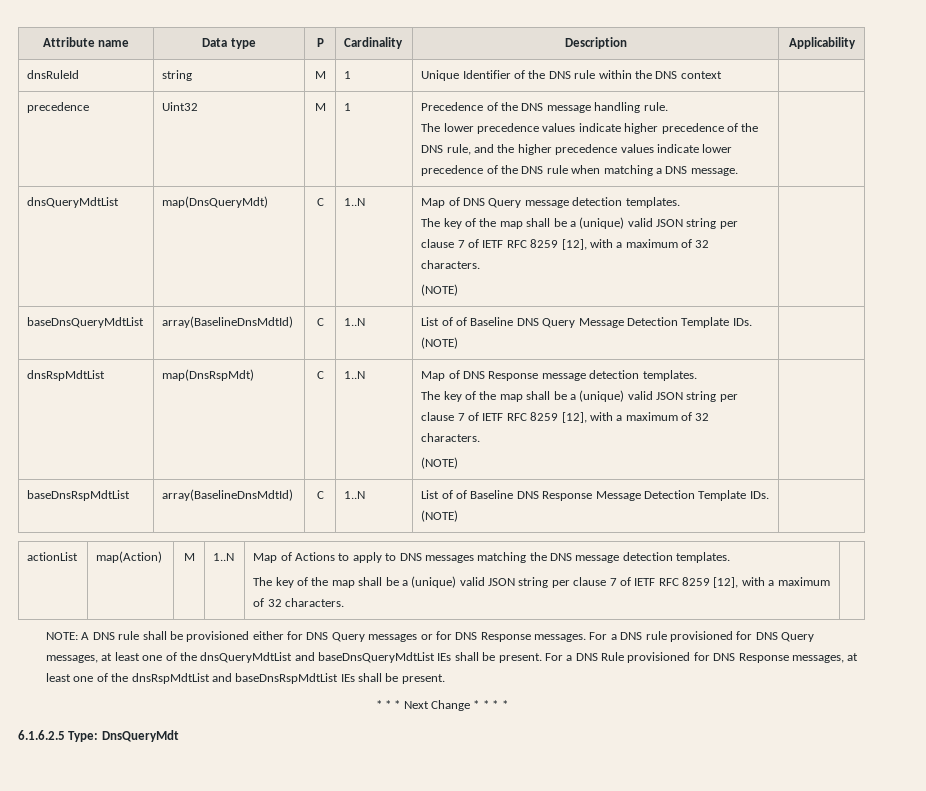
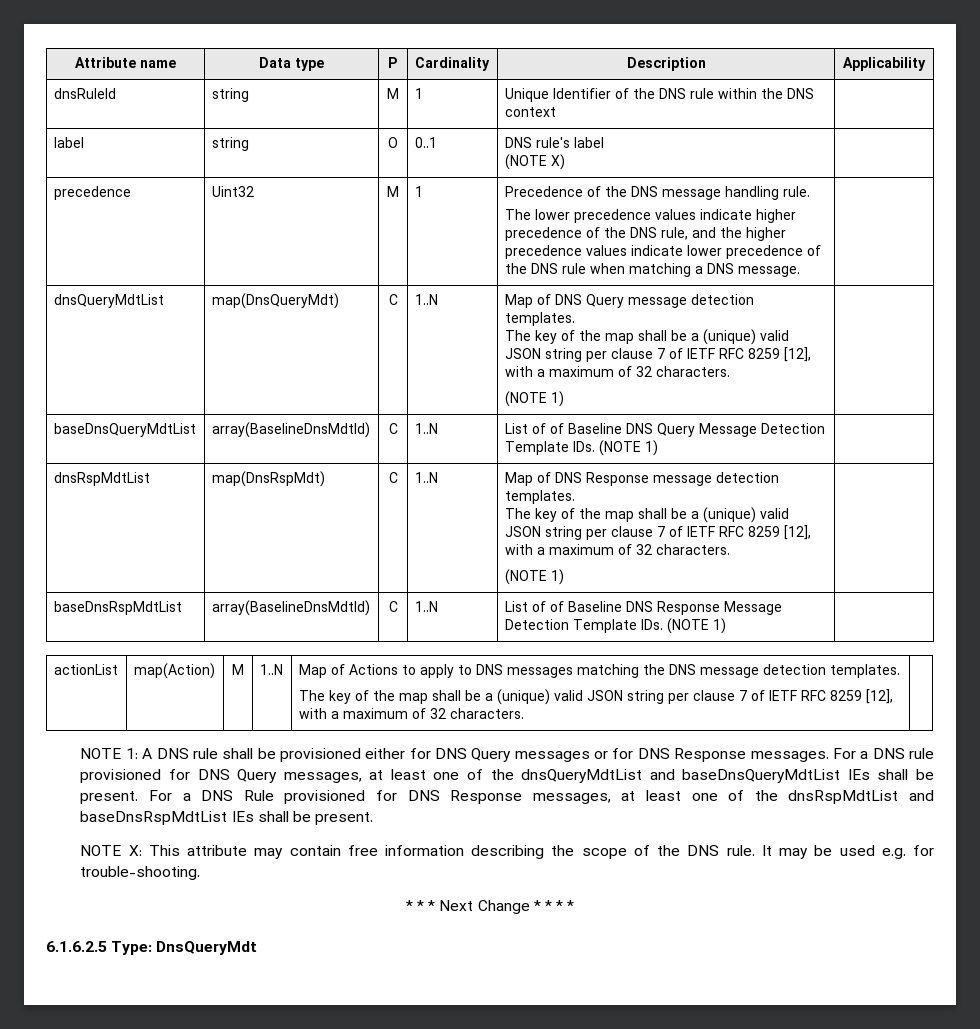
+ label | string | O | 0..1 | DNS rule's label
+ (NOTE X) |
  dnsQueryMdtList | map(DnsQueryMdt) | C | 1..N | Map of DNS Query message detection templates.
  The key of the map shall be a (unique) valid JSON string per clause 7 of IETF RFC 8259 [12], with a maximum of 32 characters.
- (NOTE) |
+ (NOTE 1) |
- baseDnsQueryMdtList | array(BaselineDnsMdtId) | C | 1..N | List of of Baseline DNS Query Message Detection Template IDs. (NOTE) |
+ baseDnsQueryMdtList | array(BaselineDnsMdtId) | C | 1..N | List of of Baseline DNS Query Message Detection Template IDs. (NOTE 1) |
  dnsRspMdtList | map(DnsRspMdt) | C | 1..N | Map of DNS Response message detection templates.
  The key of the map shall be a (unique) valid JSON string per clause 7 of IETF RFC 8259 [12], with a maximum of 32 characters.
- (NOTE) |
+ (NOTE 1) |
- baseDnsRspMdtList | array(BaselineDnsMdtId) | C | 1..N | List of of Baseline DNS Response Message Detection Template IDs. (NOTE) |
+ baseDnsRspMdtList | array(BaselineDnsMdtId) | C | 1..N | List of of Baseline DNS Response Message Detection Template IDs. (NOTE 1) |
- NOTE: A DNS rule shall be provisioned either for DNS Query messages or for DNS Response messages.
+ NOTE 1: A DNS rule shall be provisioned either for DNS Query messages or for DNS Response messages.
+ NOTE X: This attribute may contain free information describing the scope of the DNS rule. It may be used e.g. for trouble-shooting.

